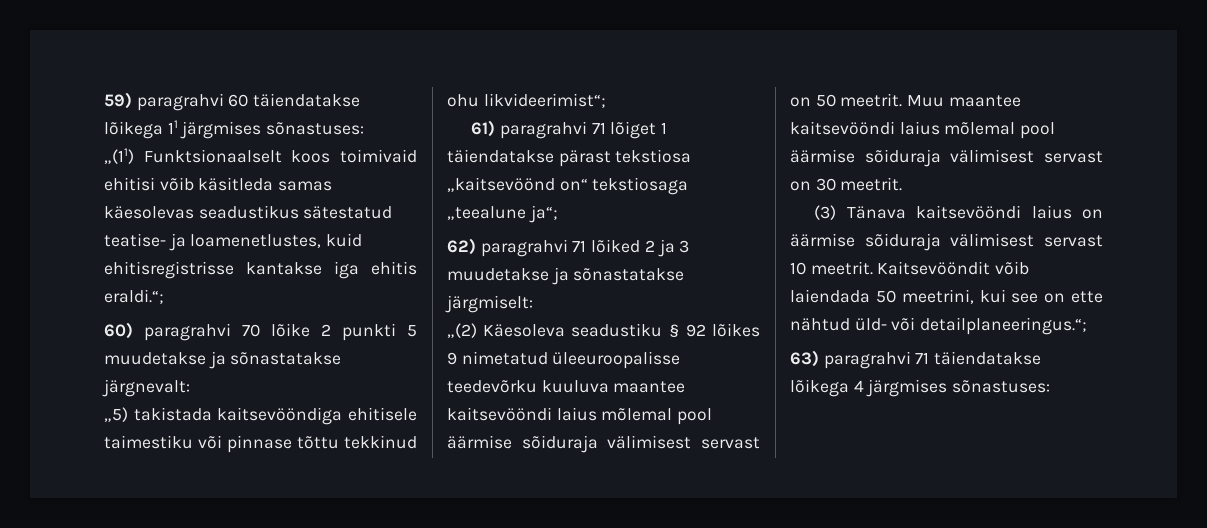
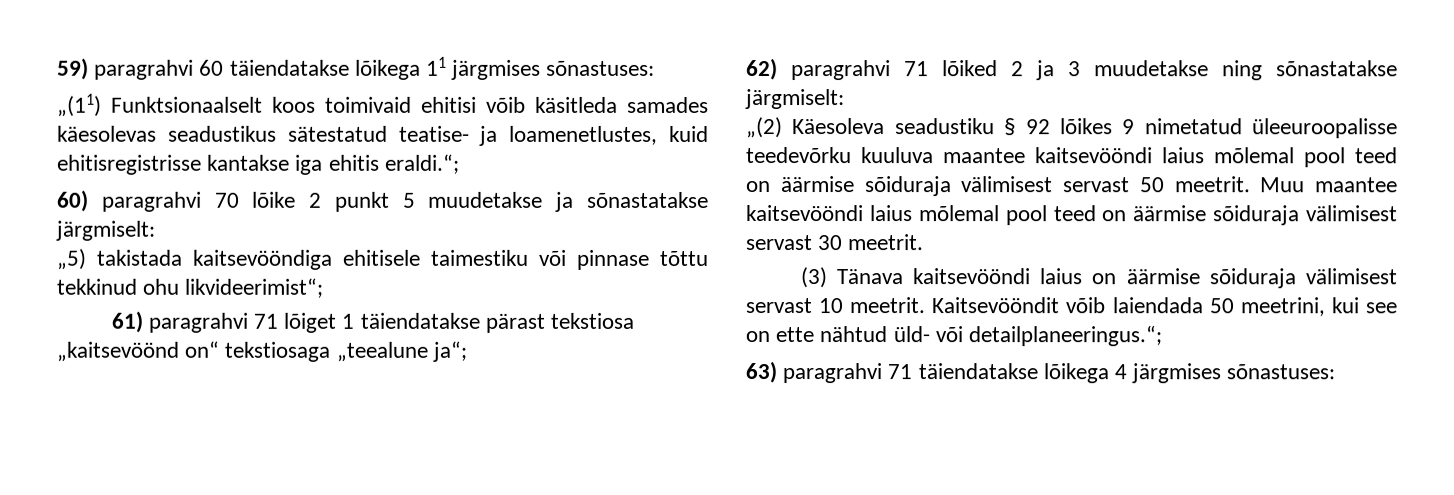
- „(11) Funktsionaalselt koos toimivaid ehitisi võib käsitleda samas käesolevas seadustikus sätestatud teatise- ja loamenetlustes, kuid ehitisregistrisse kantakse iga ehitis eraldi.“;
+ „(11) Funktsionaalselt koos toimivaid ehitisi võib käsitleda samades käesolevas seadustikus sätestatud teatise- ja loamenetlustes, kuid ehitisregistrisse kantakse iga ehitis eraldi.“;
- 60) paragrahvi 70 lõike 2 punkti 5 muudetakse ja sõnastatakse järgnevalt:
+ 60) paragrahvi 70 lõike 2 punkt 5 muudetakse ja sõnastatakse järgmiselt:
- 62) paragrahvi 71 lõiked 2 ja 3 muudetakse ja sõnastatakse järgmiselt:
+ 62) paragrahvi 71 lõiked 2 ja 3 muudetakse ning sõnastatakse järgmiselt:
- „(2) Käesoleva seadustiku § 92 lõikes 9 nimetatud üleeuroopalisse teedevõrku kuuluva maantee kaitsevööndi laius mõlemal pool äärmise sõiduraja välimisest servast on 50 meetrit.
+ „(2) Käesoleva seadustiku § 92 lõikes 9 nimetatud üleeuroopalisse teedevõrku kuuluva maantee kaitsevööndi laius mõlemal pool teed on äärmise sõiduraja välimisest servast 50 meetrit.
- Muu maantee kaitsevööndi laius mõlemal pool äärmise sõiduraja välimisest servast on 30 meetrit.
+ Muu maantee kaitsevööndi laius mõlemal pool teed on äärmise sõiduraja välimisest servast 30 meetrit.

